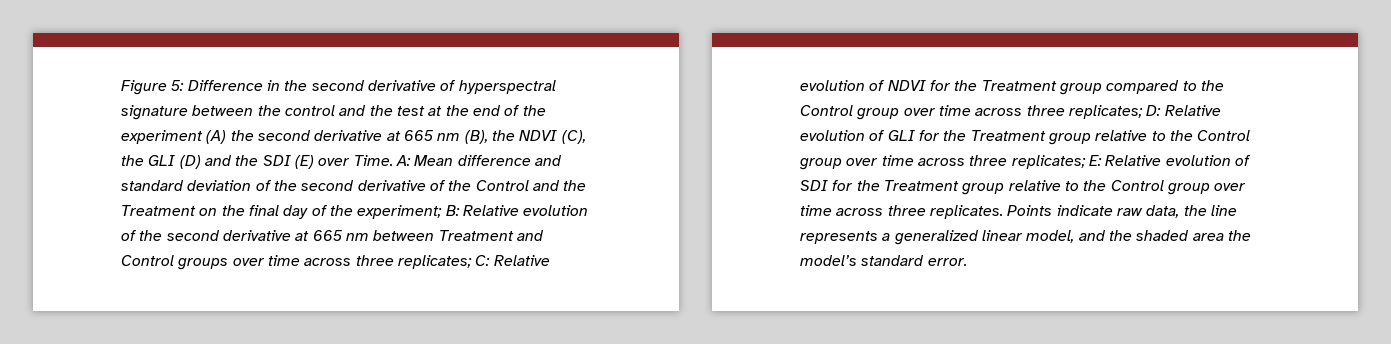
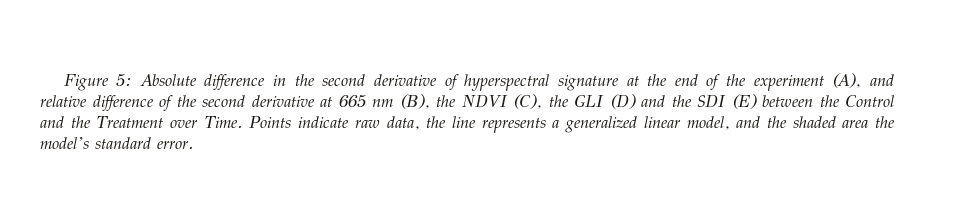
- Figure 5: Difference in the second derivative of hyperspectral signature between the control and the test at the end of the experiment (A) the second derivative at 665 nm (B), the NDVI (C), the GLI (D) and the SDI (E) over Time. A: Mean difference and standard deviation of the second derivative of the Control and the Treatment on the final day of the experiment; B: Relative evolution of the second derivative at 665 nm between Treatment and Control groups over time across three replicates; C: Relative evolution of NDVI for the Treatment group compared to the Control group over time across three replicates; D: Relative evolution of GLI for the Treatment group relative to the Control group over time across three replicates; E: Relative evolution of SDI for the Treatment group relative to the Control group over time across three replicates.
+ Figure 5: Absolute difference in the second derivative of hyperspectral signature at the end of the experiment (A), and relative difference of the second derivative at 665 nm (B), the NDVI (C), the GLI (D) and the SDI (E) between the Control and the Treatment over Time.

